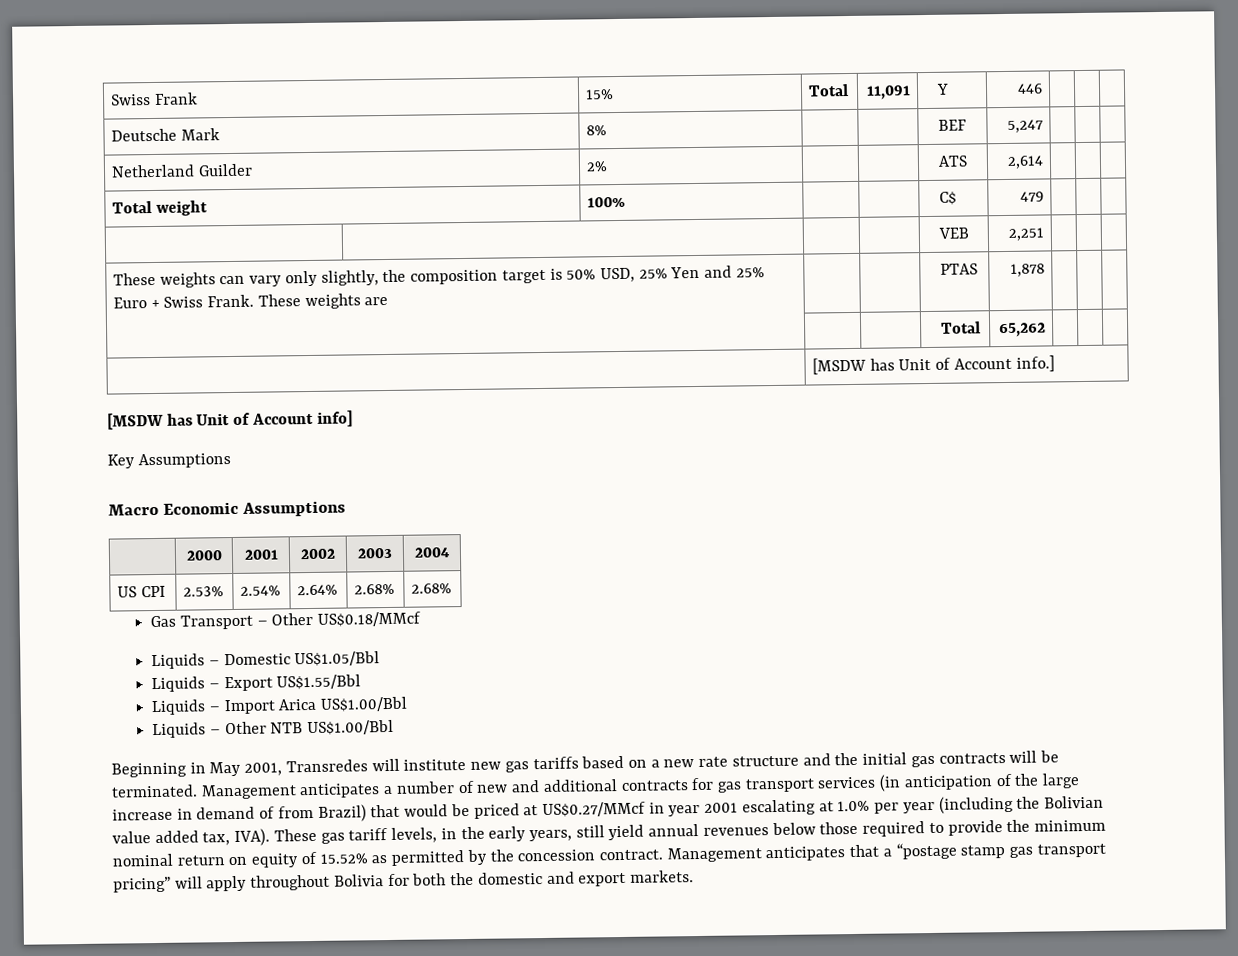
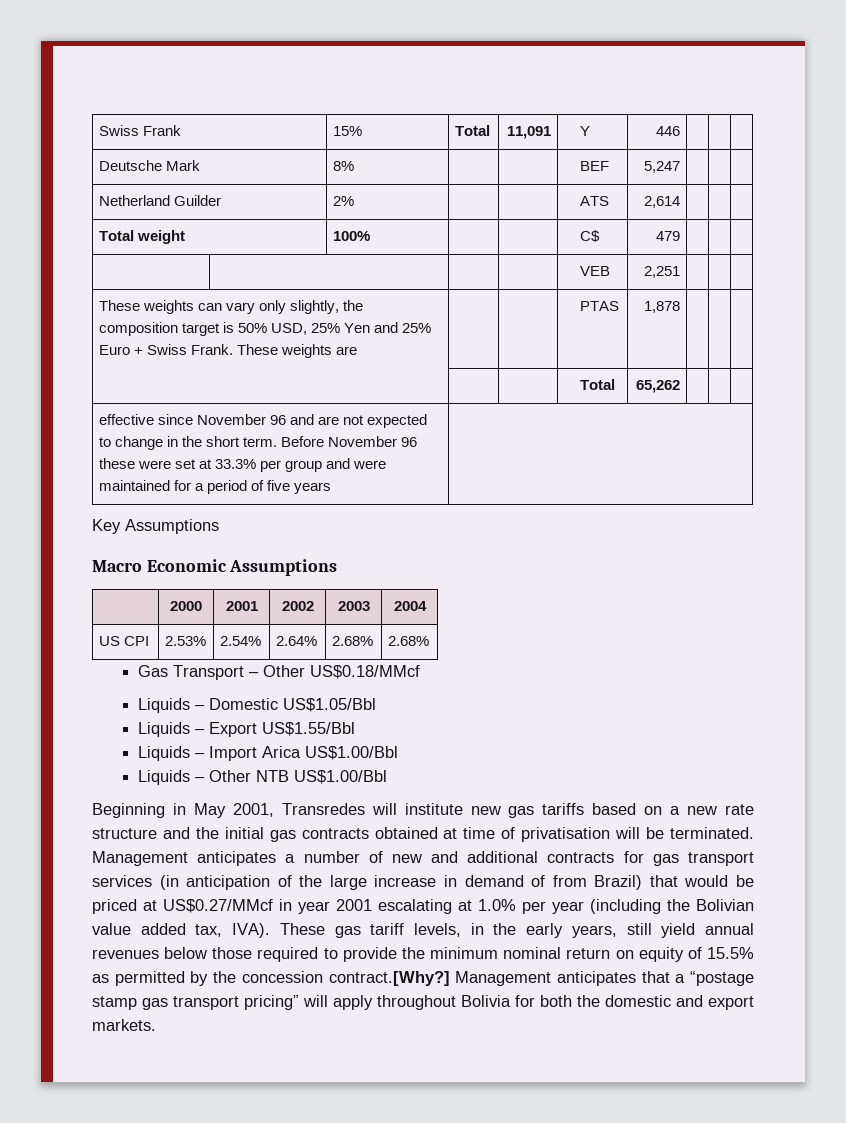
- | [MSDW has Unit of Account info.]
- [MSDW has Unit of Account info]
+ effective since November 96 and are not expected to change in the short term. Before November 96 these were set at 33.3% per group and were maintained for a period of five years |
- Beginning in May 2001, Transredes will institute new gas tariffs based on a new rate structure and the initial gas contracts will be terminated.
+ Beginning in May 2001, Transredes will institute new gas tariffs based on a new rate structure and the initial gas contracts obtained at time of privatisation will be terminated.
- These gas tariff levels, in the early years, still yield annual revenues below those required to provide the minimum nominal return on equity of 15.52% as permitted by the concession contract.
+ These gas tariff levels, in the early years, still yield annual revenues below those required to provide the minimum nominal return on equity of 15.5% as permitted by the concession contract.[Why?]

